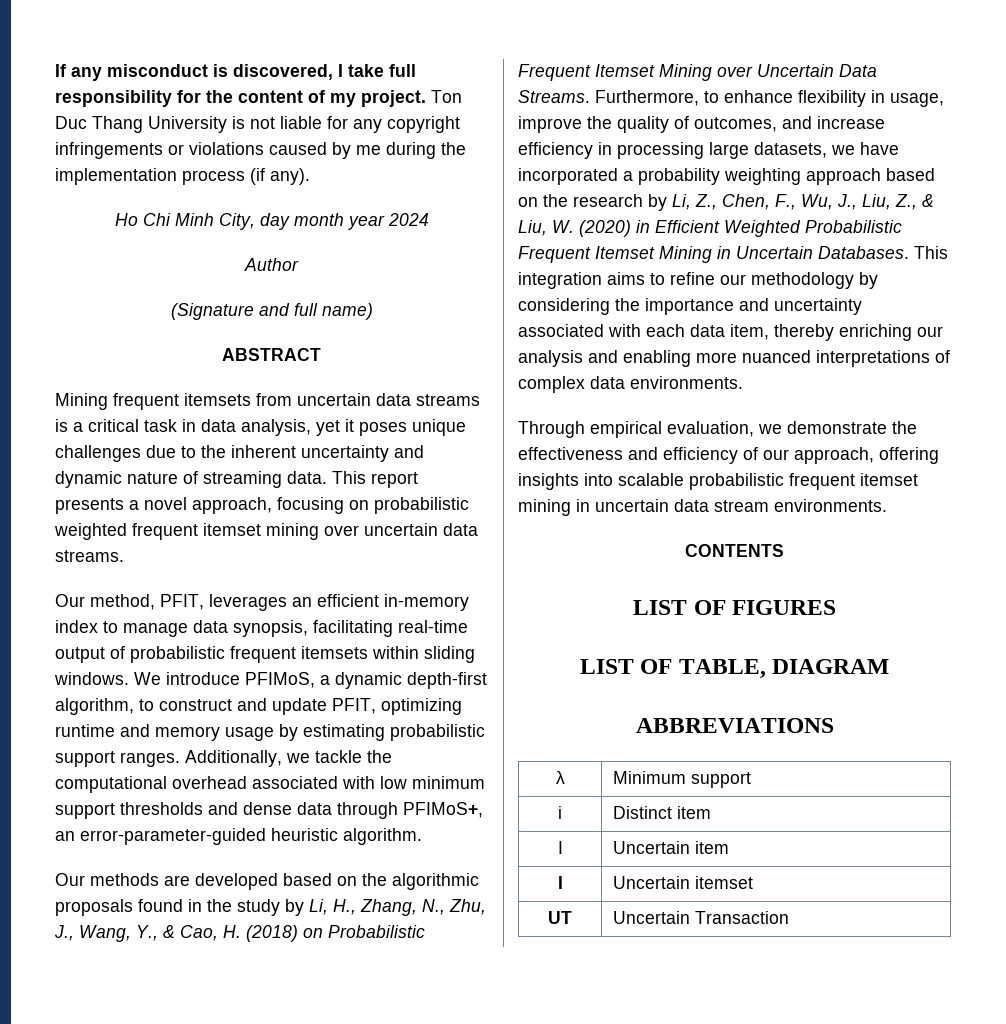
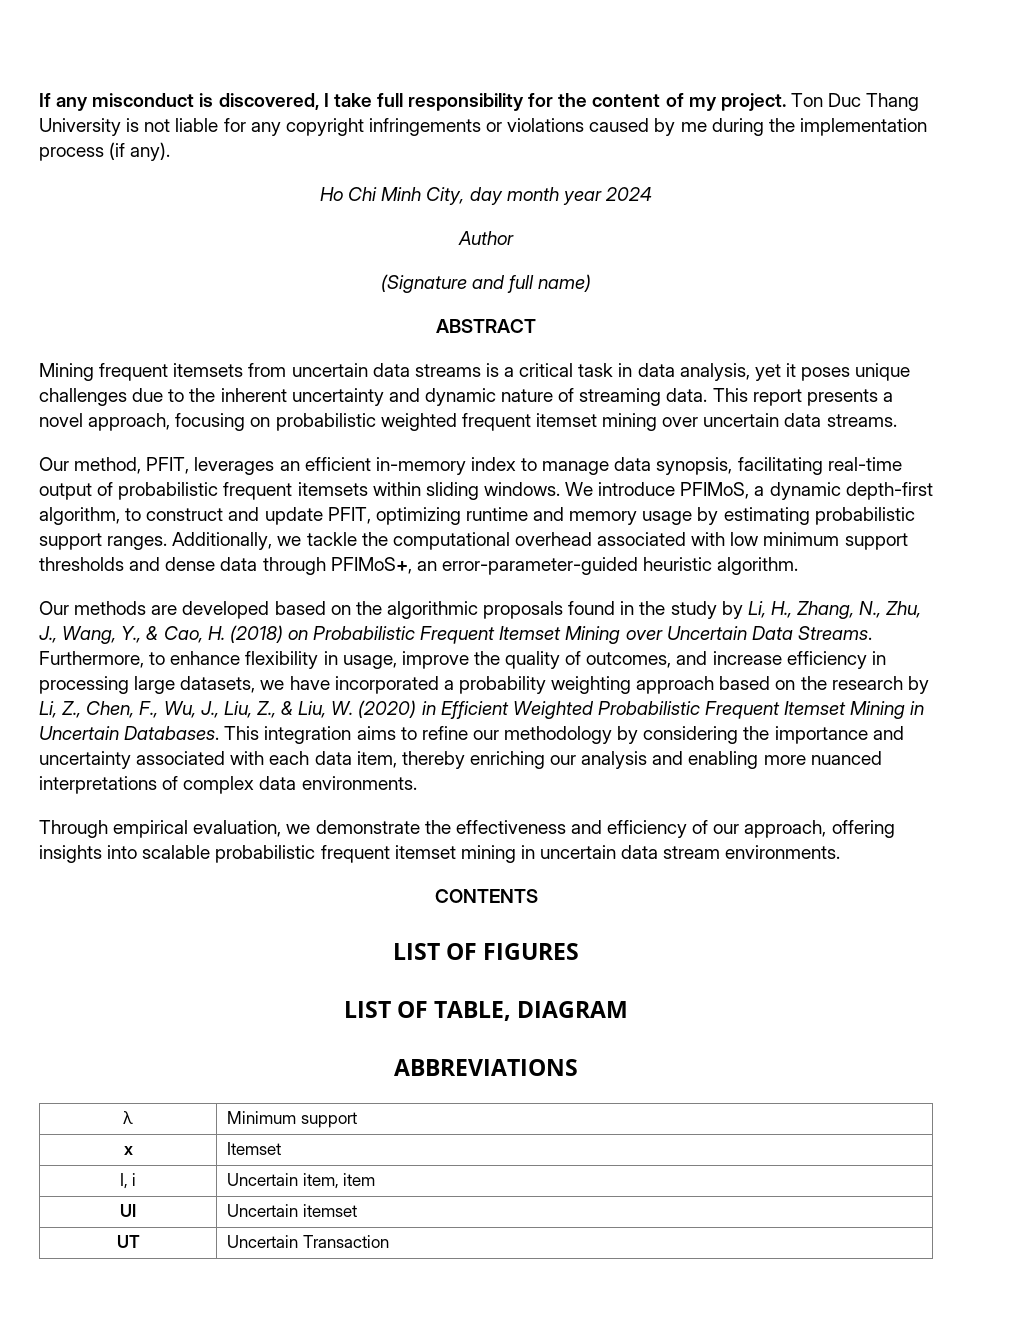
- i | Distinct item
- I | Uncertain item
- I | Uncertain itemset
+ x | Itemset
+ I, i | Uncertain item, item
+ UI | Uncertain itemset

